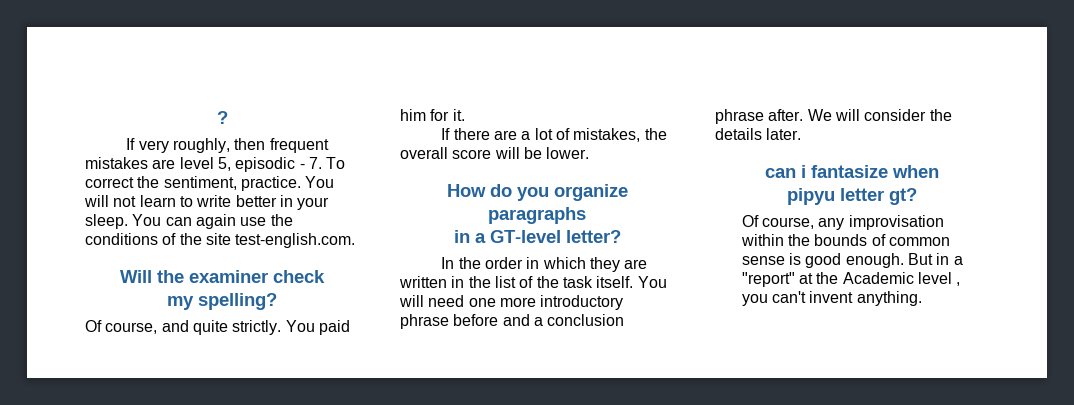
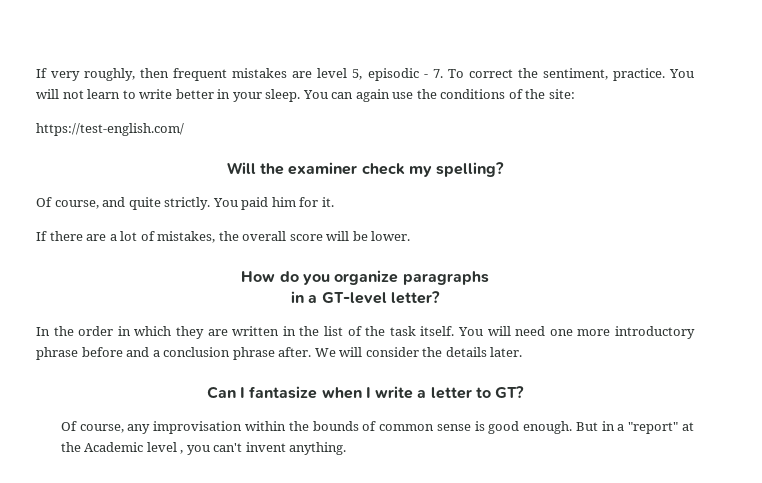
- ?
- You can again use the conditions of the site test-english.com.
+ You can again use the conditions of the site:
+ https://test-english.com/
- Will the examiner check
- my spelling?
+ Will the examiner check my spelling?
- can i fantasize when
- pipyu letter gt?
+ Can I fantasize when I write a letter to GT?

